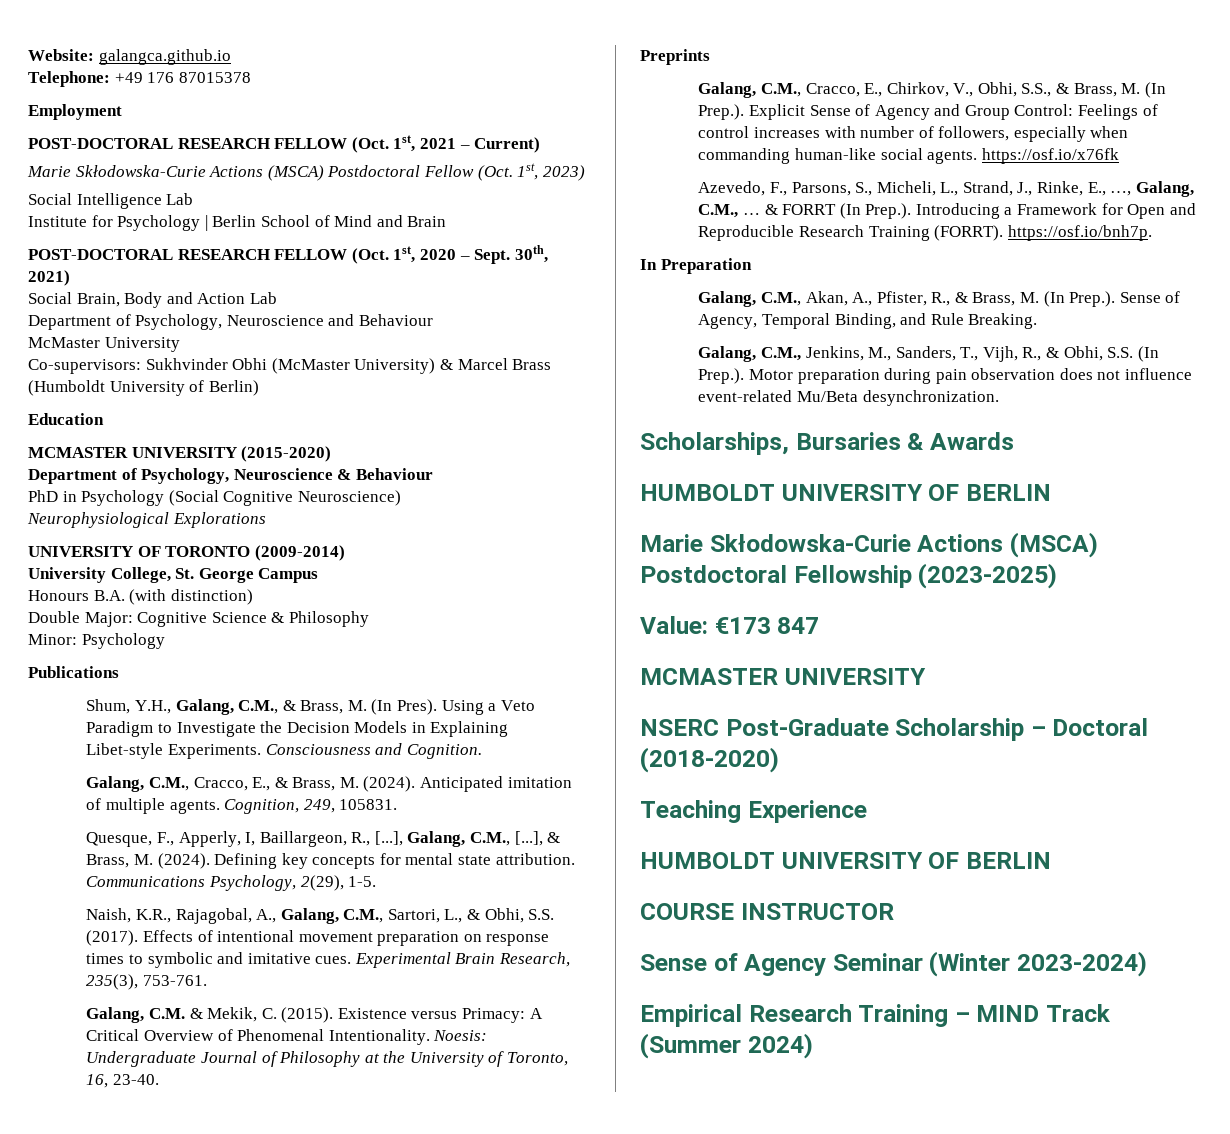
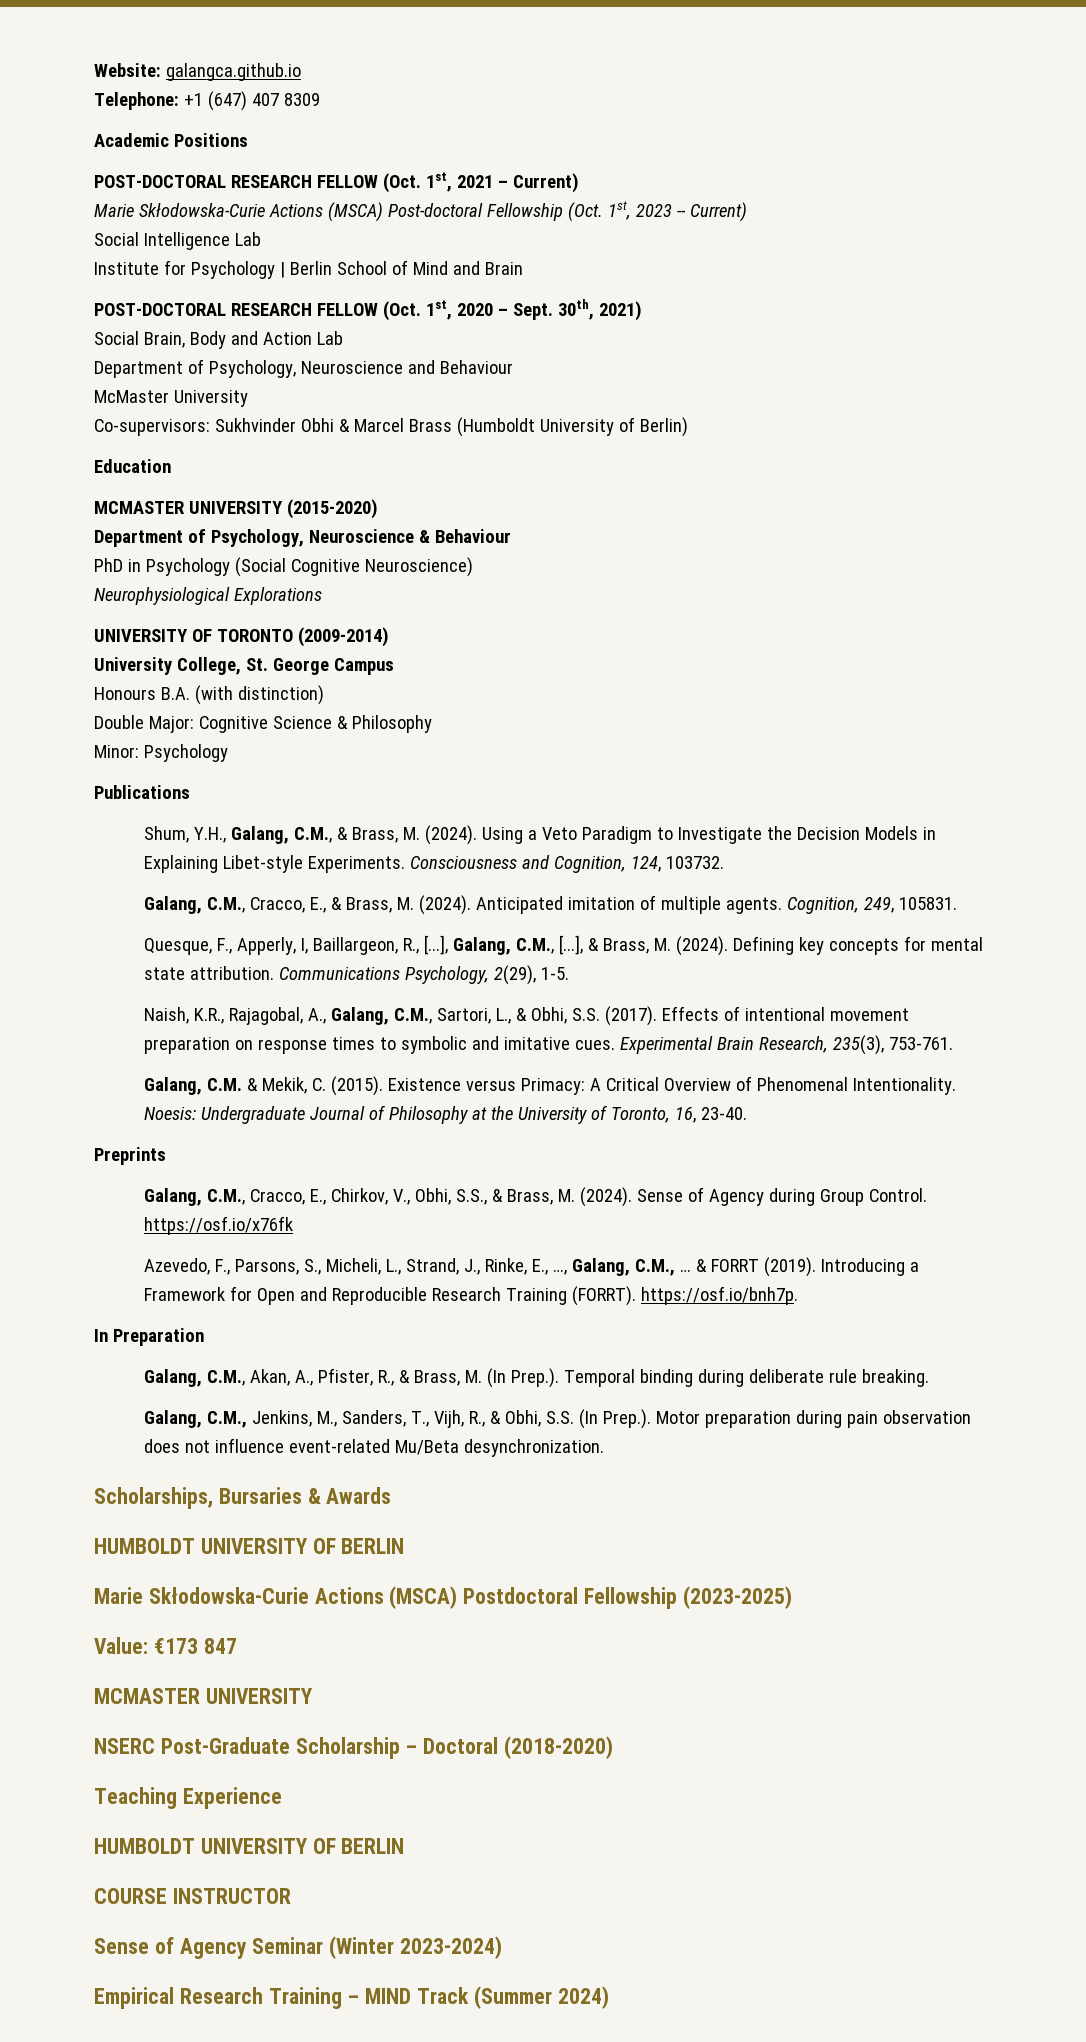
- Telephone: +49 176 87015378
- Employment
+ Telephone: +1 (647) 407 8309
+ Academic Positions
- Marie Skłodowska-Curie Actions (MSCA) Postdoctoral Fellow (Oct. 1st, 2023)
+ Marie Skłodowska-Curie Actions (MSCA) Post-doctoral Fellowship (Oct. 1st, 2023 -- Current)
- Co-supervisors: Sukhvinder Obhi (McMaster University) & Marcel Brass (Humboldt University of Berlin)
+ Co-supervisors: Sukhvinder Obhi & Marcel Brass (Humboldt University of Berlin)
- Shum, Y.H., Galang, C.M., & Brass, M. (In Pres).
+ Shum, Y.H., Galang, C.M., & Brass, M. (2024).
- Consciousness and Cognition.
+ Consciousness and Cognition, 124, 103732.
- Galang, C.M., Cracco, E., Chirkov, V., Obhi, S.S., & Brass, M. (In Prep.). Explicit Sense of Agency and Group Control: Feelings of control increases with number of followers, especially when commanding human-like social agents. https://osf.io/x76fk
+ Galang, C.M., Cracco, E., Chirkov, V., Obhi, S.S., & Brass, M. (2024). Sense of Agency during Group Control. https://osf.io/x76fk
- & FORRT (In Prep.). Introducing a Framework for Open and Reproducible Research Training (FORRT). https://osf.io/bnh7p.
+ & FORRT (2019). Introducing a Framework for Open and Reproducible Research Training (FORRT). https://osf.io/bnh7p.
- Galang, C.M., Akan, A., Pfister, R., & Brass, M. (In Prep.). Sense of Agency, Temporal Binding, and Rule Breaking.
+ Galang, C.M., Akan, A., Pfister, R., & Brass, M. (In Prep.). Temporal binding during deliberate rule breaking.

